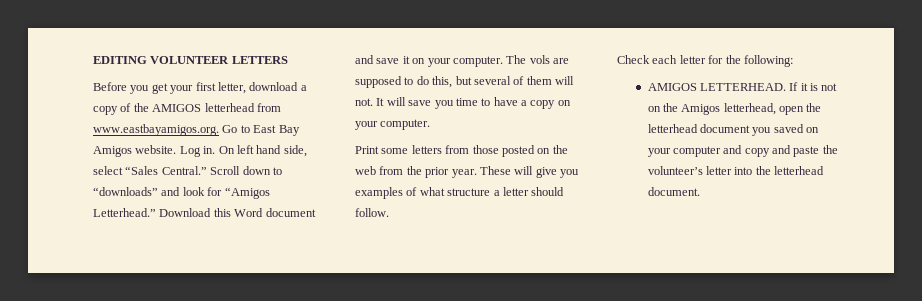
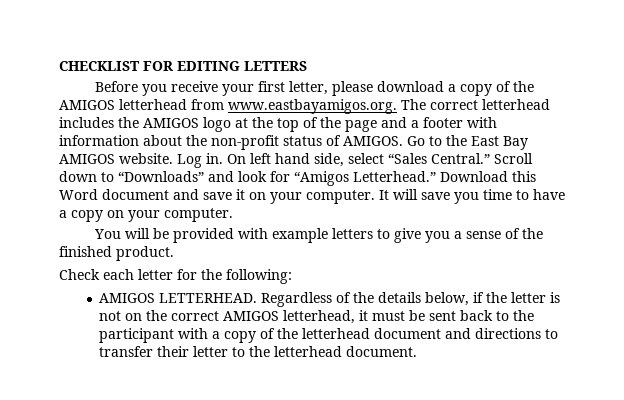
- EDITING VOLUNTEER LETTERS
+ CHECKLIST FOR EDITING LETTERS
- Before you get your first letter, download a copy of the AMIGOS letterhead from www.eastbayamigos.org. Go to East Bay Amigos website.
+ Before you receive your first letter, please download a copy of the AMIGOS letterhead from www.eastbayamigos.org. The correct letterhead includes the AMIGOS logo at the top of the page and a footer with information about the non-profit status of AMIGOS. Go to the East Bay AMIGOS website.
- Scroll down to “downloads” and look for “Amigos Letterhead.”
+ Scroll down to “Downloads” and look for “Amigos Letterhead.”
- The vols are supposed to do this, but several of them will not.
- Print some letters from those posted on the web from the prior year. These will give you examples of what structure a letter should follow.
+ You will be provided with example letters to give you a sense of the finished product.
- If it is not on the Amigos letterhead, open the letterhead document you saved on your computer and copy and paste the volunteer’s letter into the letterhead document.
+ Regardless of the details below, if the letter is not on the correct AMIGOS letterhead, it must be sent back to the participant with a copy of the letterhead document and directions to transfer their letter to the letterhead document.

